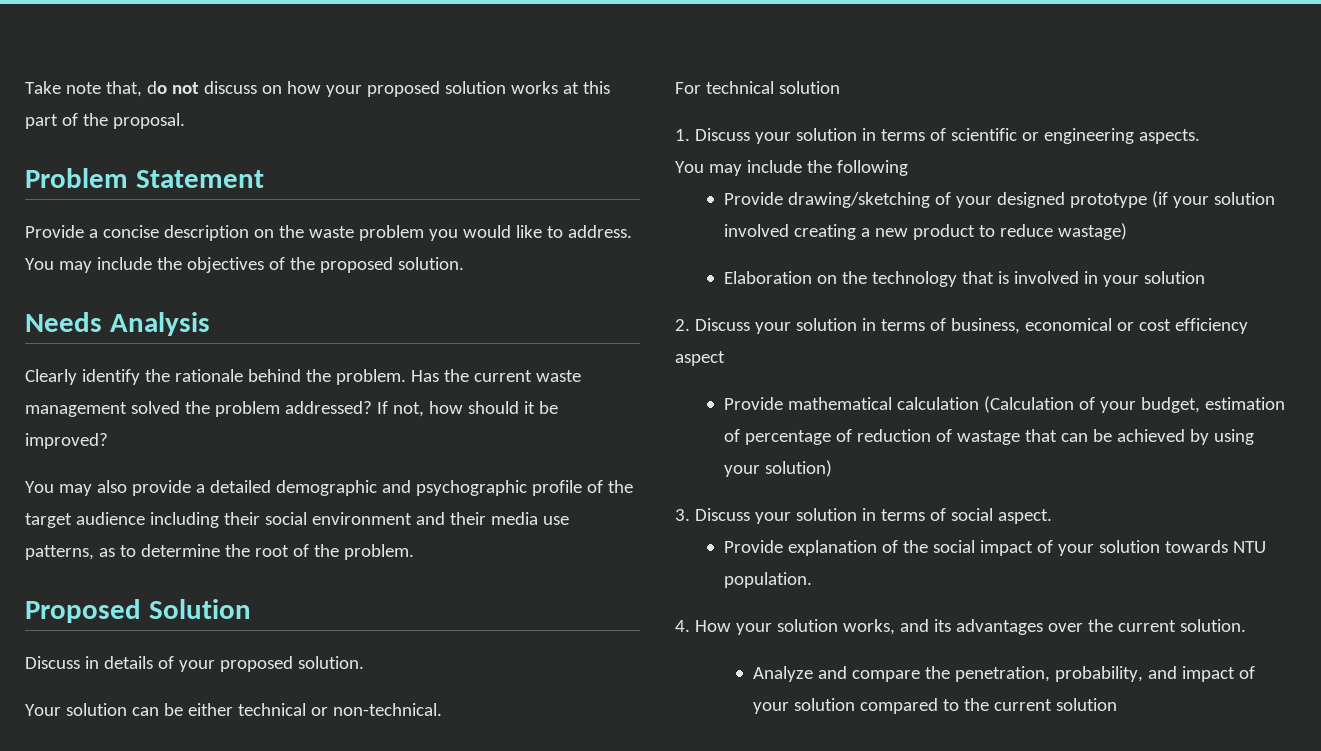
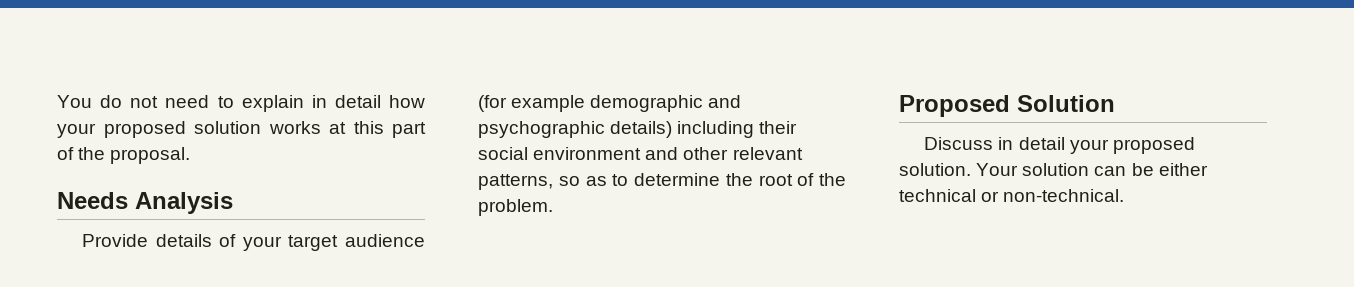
- Take note that, do not discuss on how your proposed solution works at this part of the proposal.
+ You do not need to explain in detail how your proposed solution works at this part of the proposal.
- Problem Statement
- Provide a concise description on the waste problem you would like to address. You may include the objectives of the proposed solution.
  Needs Analysis
- Clearly identify the rationale behind the problem. Has the current waste management solved the problem addressed? If not, how should it be improved?
- You may also provide a detailed demographic and psychographic profile of the target audience including their social environment and their media use patterns, as to determine the root of the problem.
+ Provide details of your target audience (for example demographic and psychographic details) including their social environment and other relevant patterns, so as to determine the root of the problem.
- Discuss in details of your proposed solution.
- Your solution can be either technical or non-technical.
+ Discuss in detail your proposed solution. Your solution can be either technical or non-technical.
- For technical solution
- 1. Discuss your solution in terms of scientific or engineering aspects.
- You may include the following
- Provide drawing/sketching of your designed prototype (if your solution involved creating a new product to reduce wastage)
- Elaboration on the technology that is involved in your solution
- 2. Discuss your solution in terms of business, economical or cost efficiency aspect
- Provide mathematical calculation (Calculation of your budget, estimation of percentage of reduction of wastage that can be achieved by using your solution)
- 3. Discuss your solution in terms of social aspect.
- Provide explanation of the social impact of your solution towards NTU population.
- 4. How your solution works, and its advantages over the current solution.
- Analyze and compare the penetration, probability, and impact of your solution compared to the current solution

